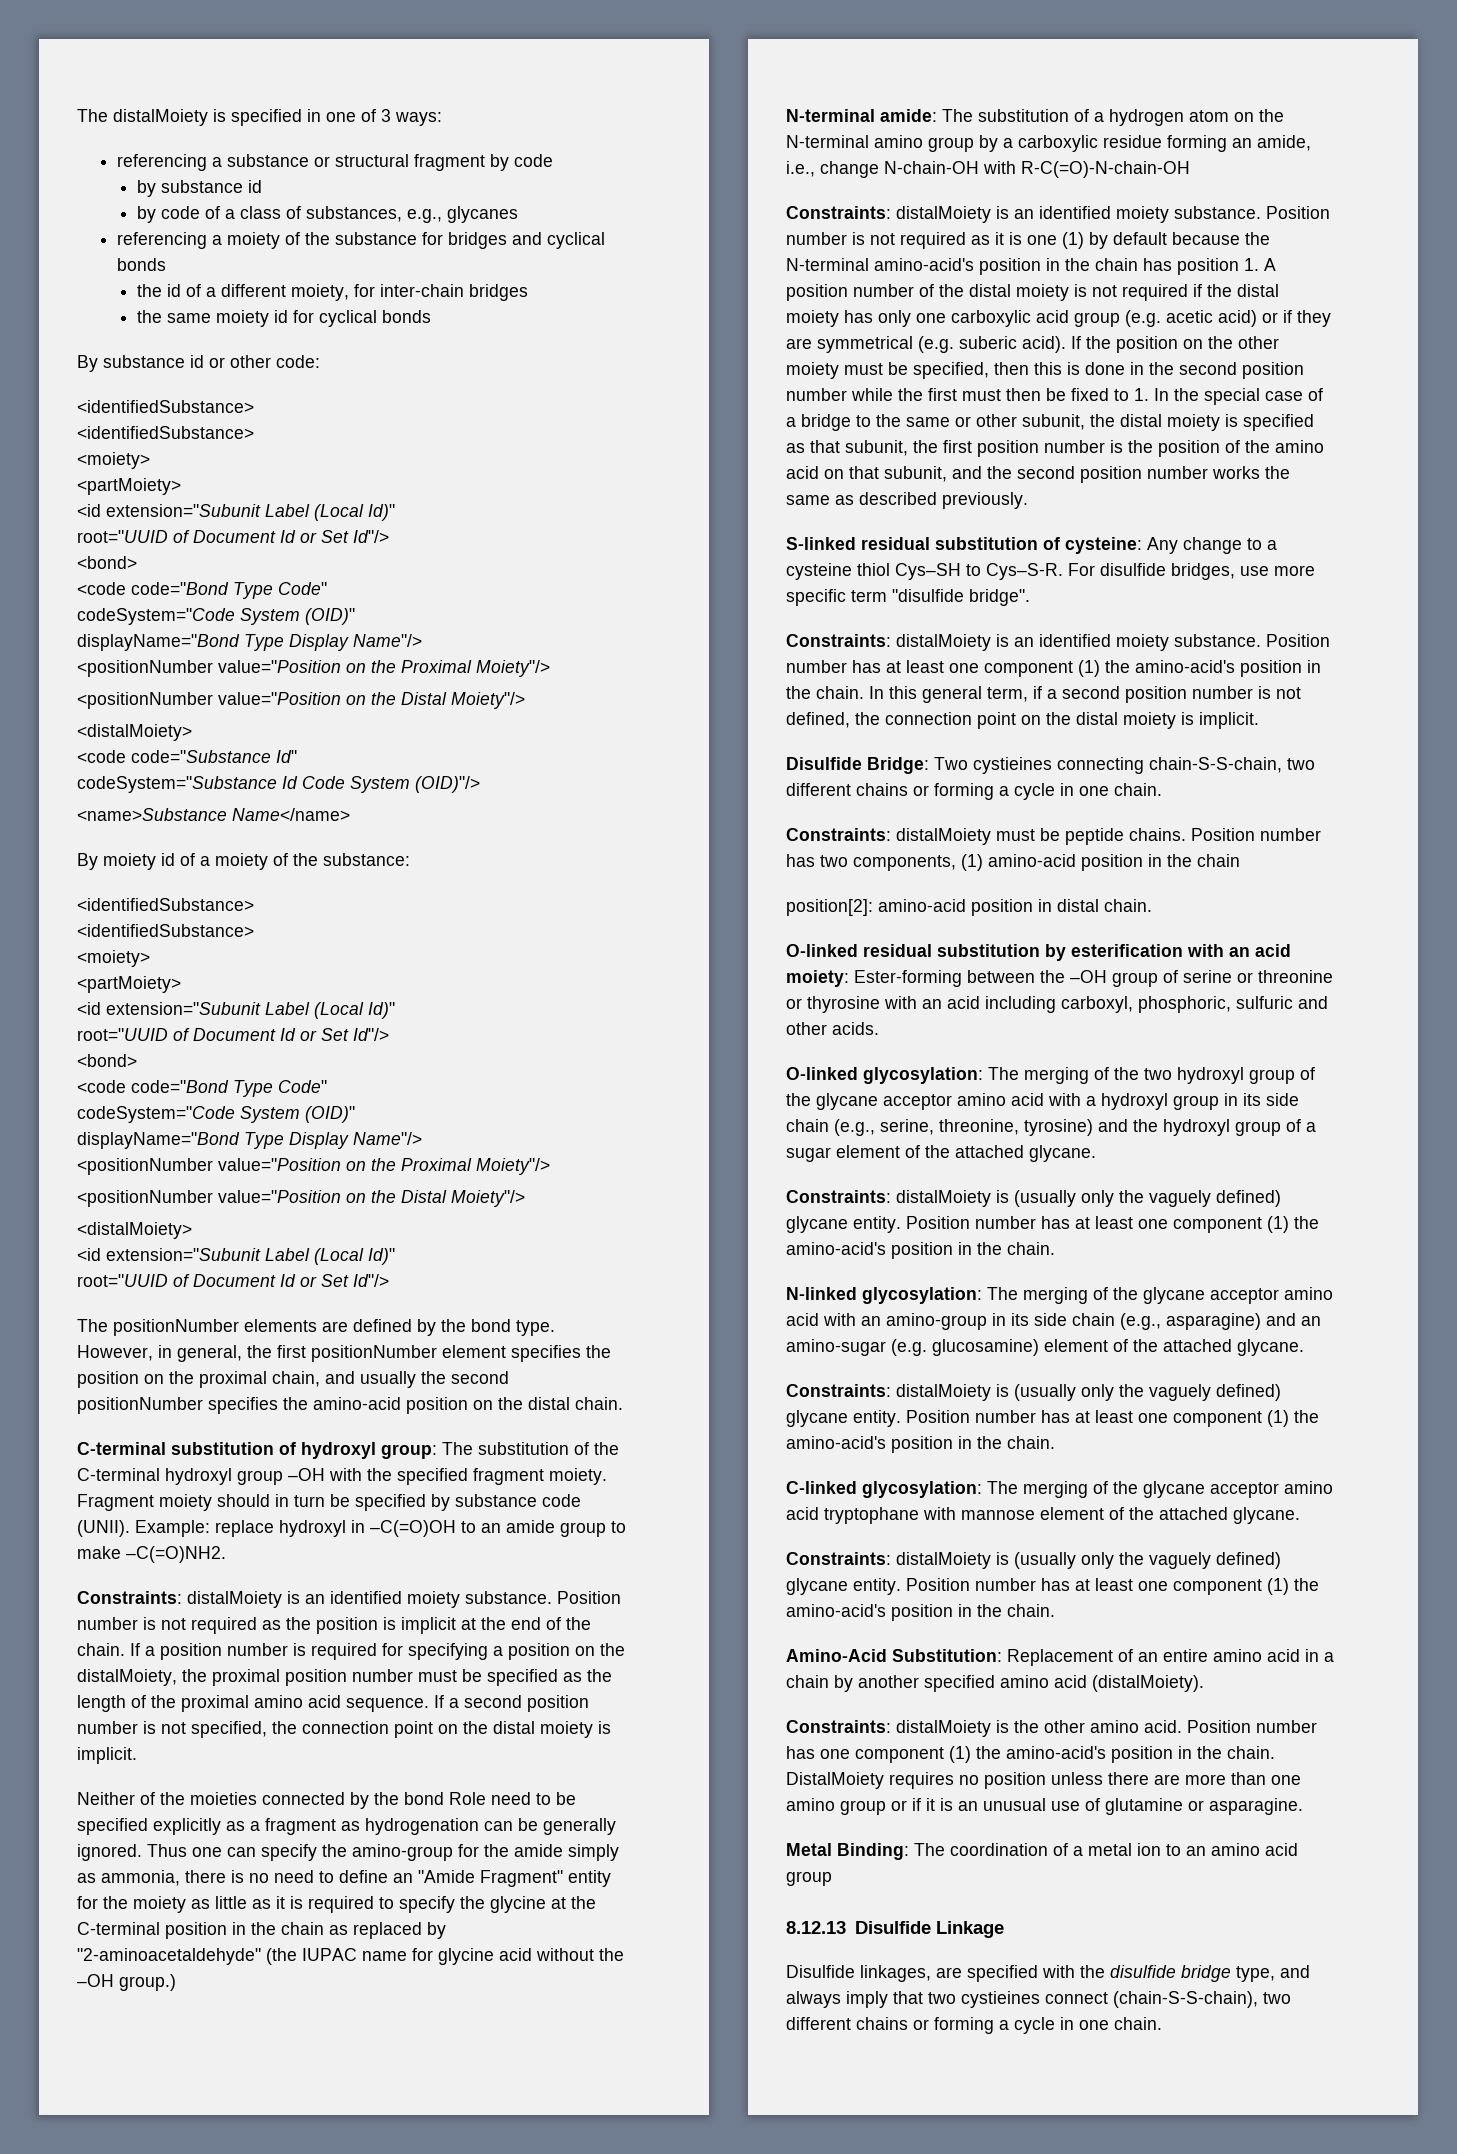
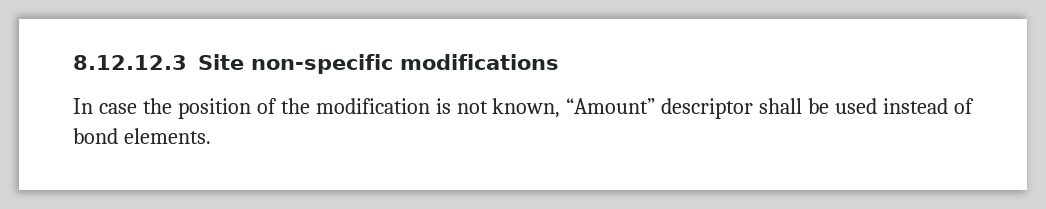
- The distalMoiety is specified in one of 3 ways:
- referencing a substance or structural fragment by code
- by substance id
- by code of a class of substances, e.g., glycanes
- referencing a moiety of the substance for bridges and cyclical bonds
- the id of a different moiety, for inter-chain bridges
- the same moiety id for cyclical bonds
- By substance id or other code:
- <identifiedSubstance>
- <identifiedSubstance>
- <moiety>
- <partMoiety>
- <id extension="Subunit Label (Local Id)"
- root="UUID of Document Id or Set Id"/>
- <bond>
- <code code="Bond Type Code"
- codeSystem="Code System (OID)"
- displayName="Bond Type Display Name"/>
- <positionNumber value="Position on the Proximal Moiety"/>
- <positionNumber value="Position on the Distal Moiety"/>
- <distalMoiety>
- <code code="Substance Id"
- codeSystem="Substance Id Code System (OID)"/>
- <name>Substance Name</name>
- By moiety id of a moiety of the substance:
- <identifiedSubstance>
- <identifiedSubstance>
- <moiety>
- <partMoiety>
- <id extension="Subunit Label (Local Id)"
- root="UUID of Document Id or Set Id"/>
- <bond>
- <code code="Bond Type Code"
- codeSystem="Code System (OID)"
- displayName="Bond Type Display Name"/>
- <positionNumber value="Position on the Proximal Moiety"/>
- <positionNumber value="Position on the Distal Moiety"/>
- <distalMoiety>
- <id extension="Subunit Label (Local Id)"
- root="UUID of Document Id or Set Id"/>
- The positionNumber elements are defined by the bond type. However, in general, the first positionNumber element specifies the position on the proximal chain, and usually the second positionNumber specifies the amino-acid position on the distal chain.
- C-terminal substitution of hydroxyl group: The substitution of the C-terminal hydroxyl group –OH with the specified fragment moiety. Fragment moiety should in turn be specified by substance code (UNII). Example: replace hydroxyl in –C(=O)OH to an amide group to make –C(=O)NH2.
- Constraints: distalMoiety is an identified moiety substance. Position number is not required as the position is implicit at the end of the chain. If a position number is required for specifying a position on the distalMoiety, the proximal position number must be specified as the length of the proximal amino acid sequence. If a second position number is not specified, the connection point on the distal moiety is implicit.
- Neither of the moieties connected by the bond Role need to be specified explicitly as a fragment as hydrogenation can be generally ignored. Thus one can specify the amino-group for the amide simply as ammonia, there is no need to define an "Amide Fragment" entity for the moiety as little as it is required to specify the glycine at the C-terminal position in the chain as replaced by "2-aminoacetaldehyde" (the IUPAC name for glycine acid without the –OH group.)
- N-terminal amide: The substitution of a hydrogen atom on the N-terminal amino group by a carboxylic residue forming an amide, i.e., change N-chain-OH with R-C(=O)-N-chain-OH
- Constraints: distalMoiety is an identified moiety substance. Position number is not required as it is one (1) by default because the N-terminal amino-acid's position in the chain has position 1. A position number of the distal moiety is not required if the distal moiety has only one carboxylic acid group (e.g. acetic acid) or if they are symmetrical (e.g. suberic acid). If the position on the other moiety must be specified, then this is done in the second position number while the first must then be fixed to 1. In the special case of a bridge to the same or other subunit, the distal moiety is specified as that subunit, the first position number is the position of the amino acid on that subunit, and the second position number works the same as described previously.
- S-linked residual substitution of cysteine: Any change to a cysteine thiol Cys–SH to Cys–S-R. For disulfide bridges, use more specific term "disulfide bridge".
- Constraints: distalMoiety is an identified moiety substance. Position number has at least one component (1) the amino-acid's position in the chain. In this general term, if a second position number is not defined, the connection point on the distal moiety is implicit.
- Disulfide Bridge: Two cystieines connecting chain-S-S-chain, two different chains or forming a cycle in one chain.
- Constraints: distalMoiety must be peptide chains. Position number has two components, (1) amino-acid position in the chain
- position[2]: amino-acid position in distal chain.
- O-linked residual substitution by esterification with an acid moiety: Ester-forming between the –OH group of serine or threonine or thyrosine with an acid including carboxyl, phosphoric, sulfuric and other acids.
- O-linked glycosylation: The merging of the two hydroxyl group of the glycane acceptor amino acid with a hydroxyl group in its side chain (e.g., serine, threonine, tyrosine) and the hydroxyl group of a sugar element of the attached glycane.
- Constraints: distalMoiety is (usually only the vaguely defined) glycane entity. Position number has at least one component (1) the amino-acid's position in the chain.
- N-linked glycosylation: The merging of the glycane acceptor amino acid with an amino-group in its side chain (e.g., asparagine) and an amino-sugar (e.g. glucosamine) element of the attached glycane.
- Constraints: distalMoiety is (usually only the vaguely defined) glycane entity. Position number has at least one component (1) the amino-acid's position in the chain.
- C-linked glycosylation: The merging of the glycane acceptor amino acid tryptophane with mannose element of the attached glycane.
- Constraints: distalMoiety is (usually only the vaguely defined) glycane entity. Position number has at least one component (1) the amino-acid's position in the chain.
- Amino-Acid Substitution: Replacement of an entire amino acid in a chain by another specified amino acid (distalMoiety).
- Constraints: distalMoiety is the other amino acid. Position number has one component (1) the amino-acid's position in the chain. DistalMoiety requires no position unless there are more than one amino group or if it is an unusual use of glutamine or asparagine.
- Metal Binding: The coordination of a metal ion to an amino acid group
- 8.12.13 Disulfide Linkage
- Disulfide linkages, are specified with the disulfide bridge type, and always imply that two cystieines connect (chain-S-S-chain), two different chains or forming a cycle in one chain.
+ 8.12.12.3 Site non-specific modifications
+ In case the position of the modification is not known, “Amount” descriptor shall be used instead of bond elements.

